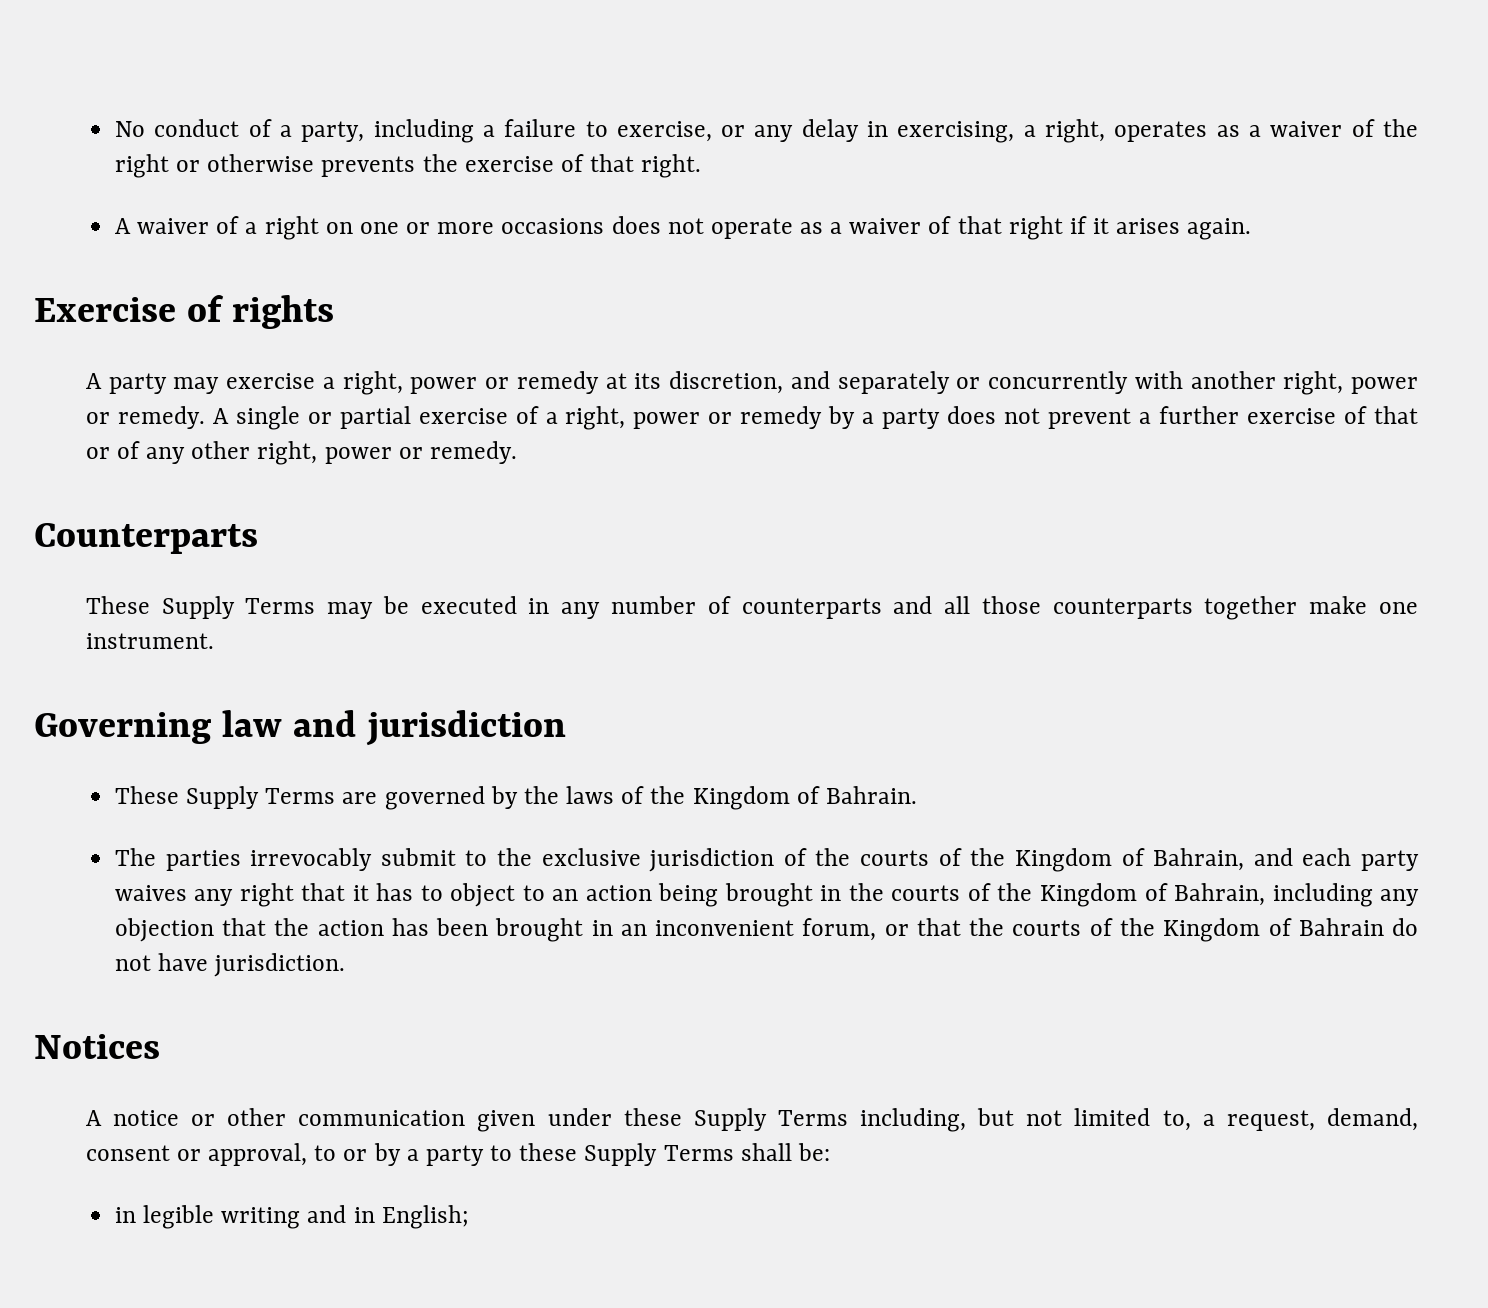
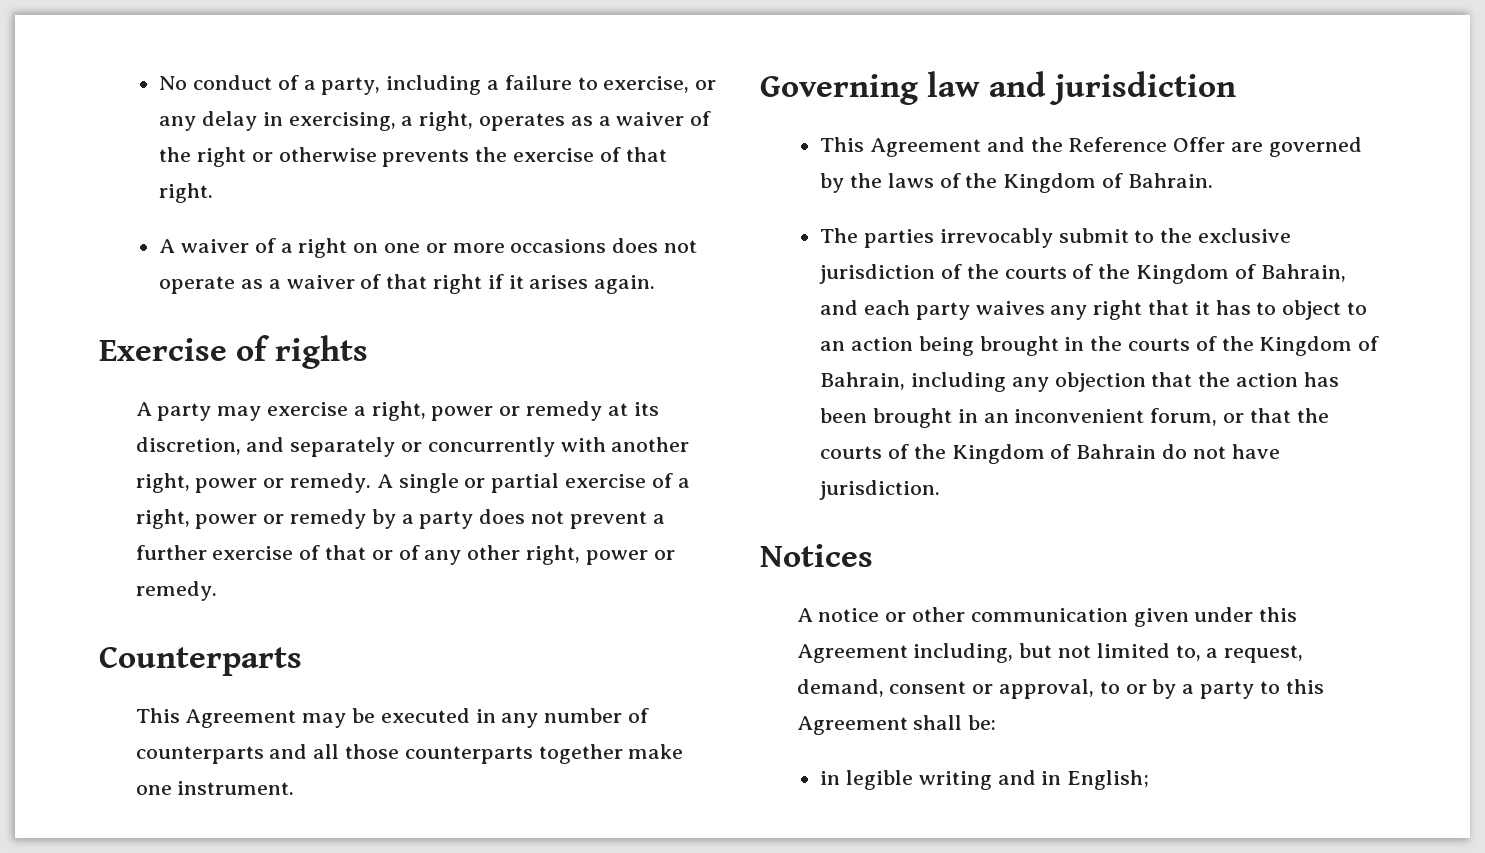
- These Supply Terms may be executed in any number of counterparts and all those counterparts together make one instrument.
+ This Agreement may be executed in any number of counterparts and all those counterparts together make one instrument.
- These Supply Terms are governed by the laws of the Kingdom of Bahrain.
+ This Agreement and the Reference Offer are governed by the laws of the Kingdom of Bahrain.
- A notice or other communication given under these Supply Terms including, but not limited to, a request, demand, consent or approval, to or by a party to these Supply Terms shall be:
+ A notice or other communication given under this Agreement including, but not limited to, a request, demand, consent or approval, to or by a party to this Agreement shall be:

